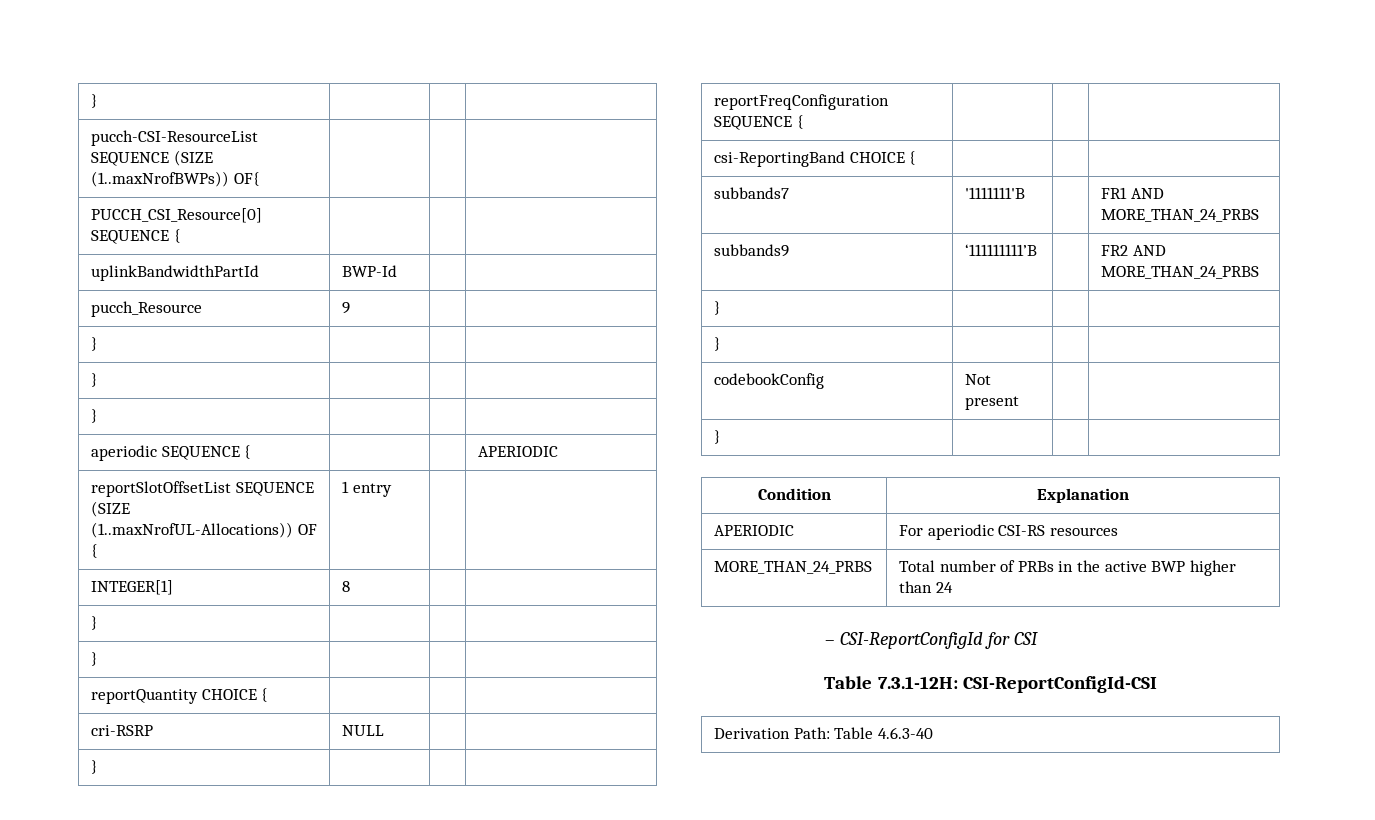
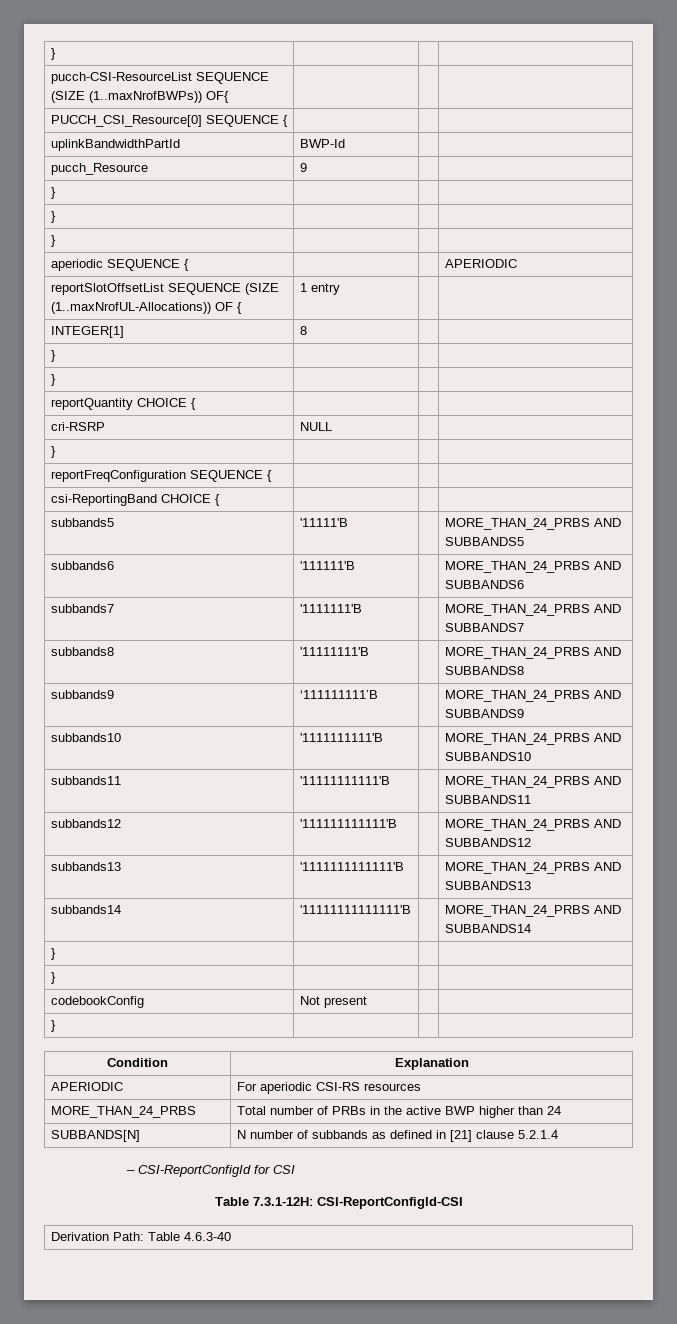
- subbands7 | '1111111'B | | FR1 AND MORE_THAN_24_PRBS
+ subbands5 | '11111'B | | MORE_THAN_24_PRBS AND SUBBANDS5
+ subbands6 | '111111'B | | MORE_THAN_24_PRBS AND SUBBANDS6
+ subbands7 | '1111111'B | | MORE_THAN_24_PRBS AND SUBBANDS7
+ subbands8 | '11111111'B | | MORE_THAN_24_PRBS AND SUBBANDS8
- subbands9 | ‘111111111’B | | FR2 AND MORE_THAN_24_PRBS
+ subbands9 | ‘111111111’B | | MORE_THAN_24_PRBS AND SUBBANDS9
+ subbands10 | '1111111111'B | | MORE_THAN_24_PRBS AND SUBBANDS10
+ subbands11 | '11111111111'B | | MORE_THAN_24_PRBS AND SUBBANDS11
+ subbands12 | '111111111111'B | | MORE_THAN_24_PRBS AND SUBBANDS12
+ subbands13 | '1111111111111'B | | MORE_THAN_24_PRBS AND SUBBANDS13
+ subbands14 | '11111111111111'B | | MORE_THAN_24_PRBS AND SUBBANDS14
+ SUBBANDS[N] | N number of subbands as defined in [21] clause 5.2.1.4

